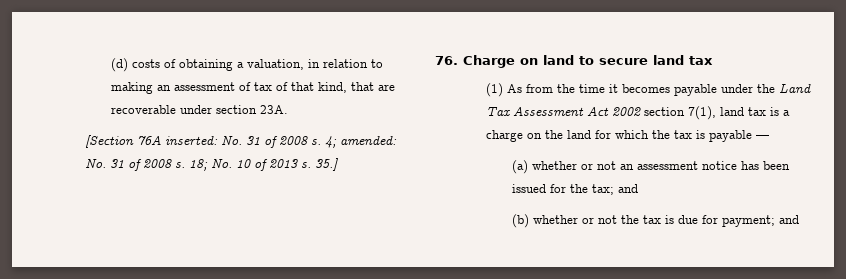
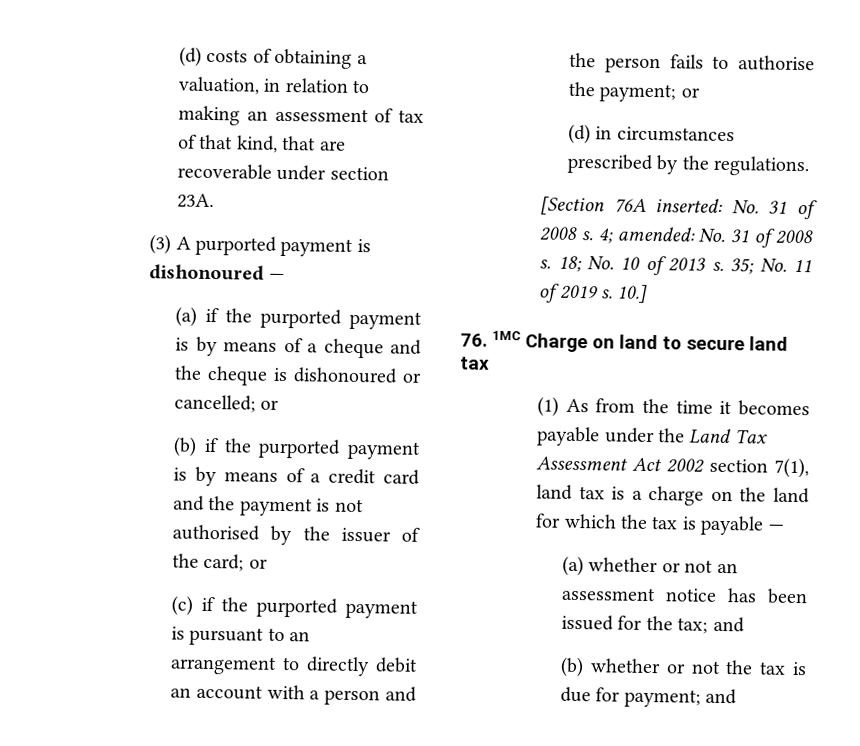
+ (3) A purported payment is dishonoured —
+ (a) if the purported payment is by means of a cheque and the cheque is dishonoured or cancelled; or
+ (b) if the purported payment is by means of a credit card and the payment is not authorised by the issuer of the card; or
+ (c) if the purported payment is pursuant to an arrangement to directly debit an account with a person and the person fails to authorise the payment; or
+ (d) in circumstances prescribed by the regulations.
- 35.]
+ 35; No. 11 of 2019 s. 10.]
- 76. Charge on land to secure land tax
+ 76. 1MC Charge on land to secure land tax

